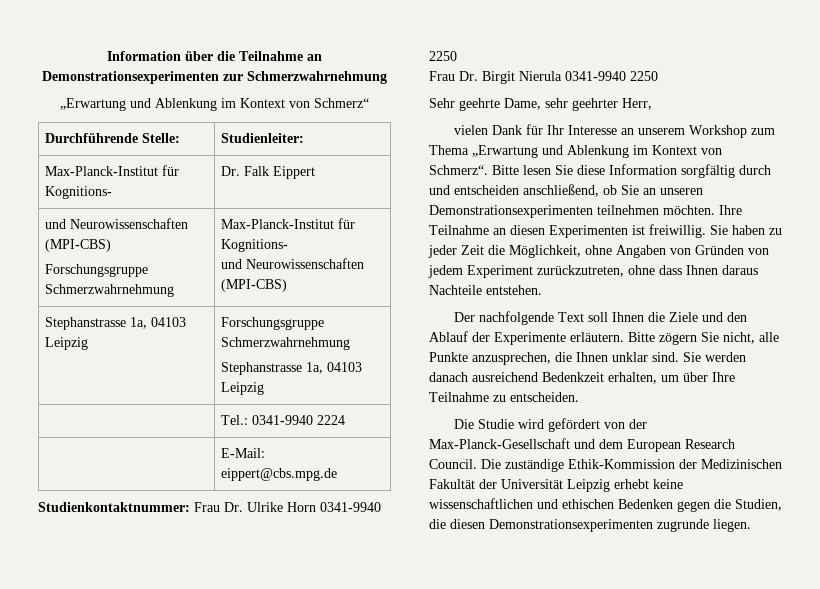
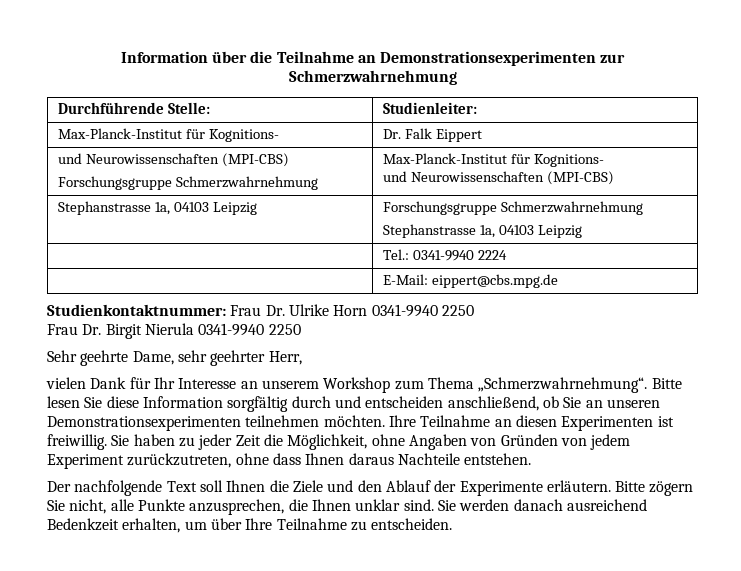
- „Erwartung und Ablenkung im Kontext von Schmerz“
- vielen Dank für Ihr Interesse an unserem Workshop zum Thema „Erwartung und Ablenkung im Kontext von Schmerz“.
+ vielen Dank für Ihr Interesse an unserem Workshop zum Thema „Schmerzwahrnehmung“.
- Die Studie wird gefördert von der Max-Planck-Gesellschaft und dem European Research Council. Die zuständige Ethik-Kommission der Medizinischen Fakultät der Universität Leipzig erhebt keine wissenschaftlichen und ethischen Bedenken gegen die Studien, die diesen Demonstrationsexperimenten zugrunde liegen.

